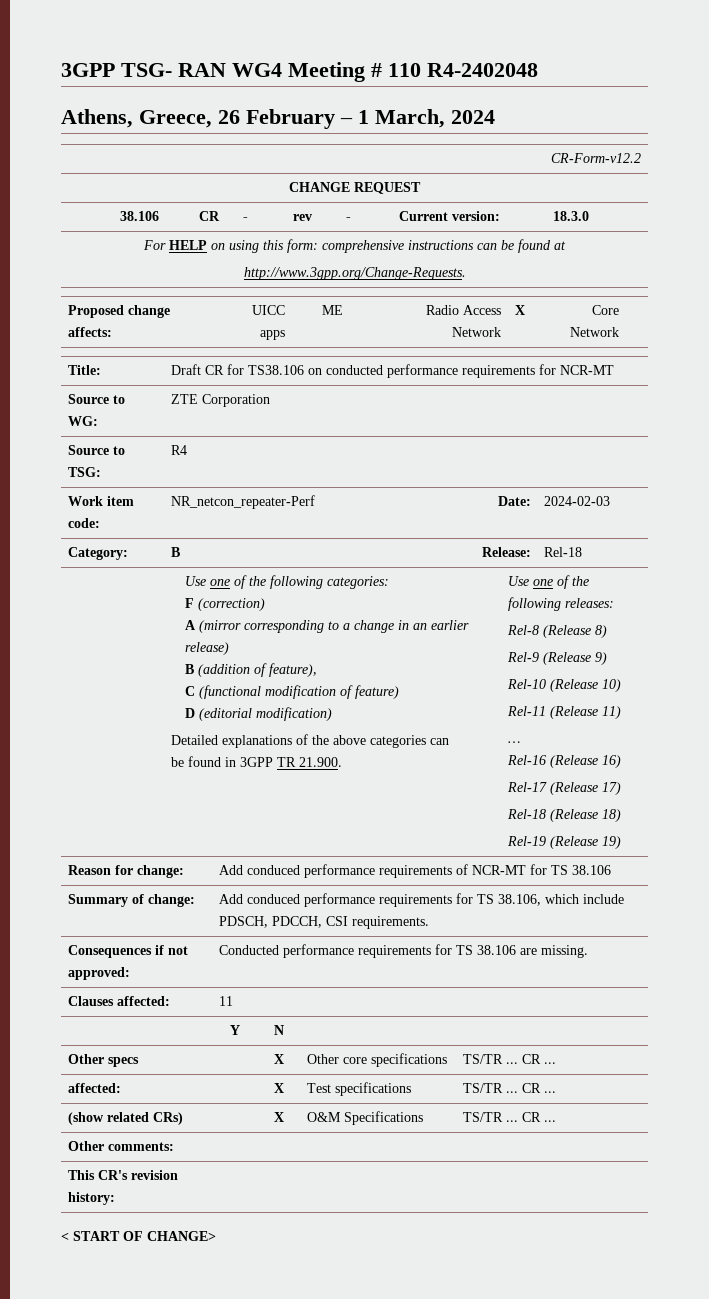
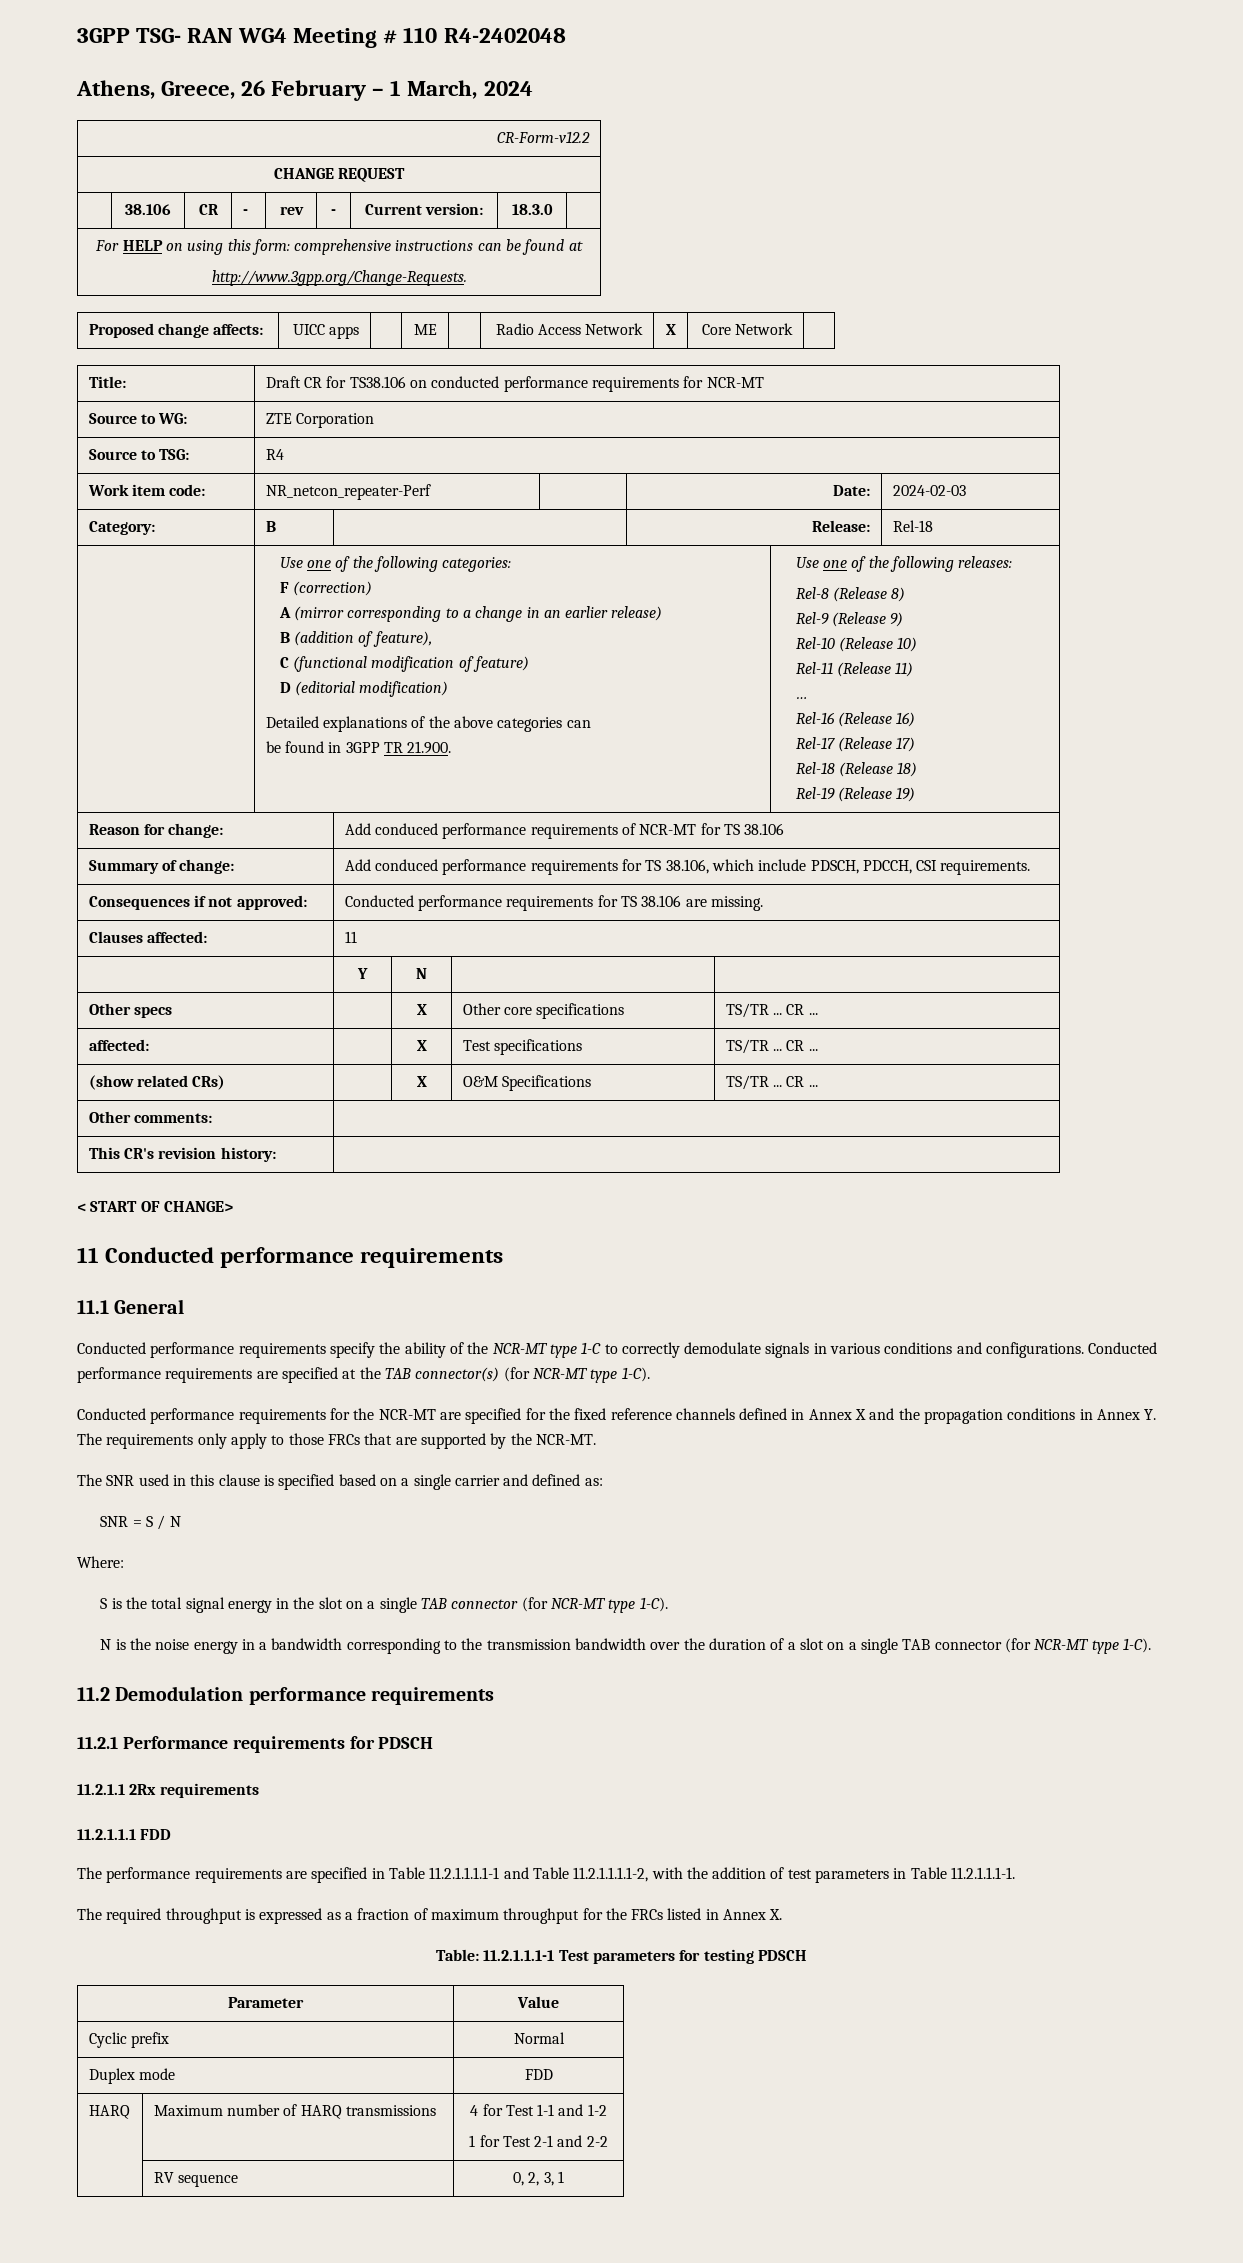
+ 11 Conducted performance requirements
+ 11.1 General
+ Conducted performance requirements specify the ability of the NCR-MT type 1-C to correctly demodulate signals in various conditions and configurations. Conducted performance requirements are specified at the TAB connector(s) (for NCR-MT type 1-C).
+ Conducted performance requirements for the NCR-MT are specified for the fixed reference channels defined in Annex X and the propagation conditions in Annex Y. The requirements only apply to those FRCs that are supported by the NCR-MT.
+ The SNR used in this clause is specified based on a single carrier and defined as:
+ SNR = S / N
+ Where:
+ S is the total signal energy in the slot on a single TAB connector (for NCR-MT type 1-C).
+ N is the noise energy in a bandwidth corresponding to the transmission bandwidth over the duration of a slot on a single TAB connector (for NCR-MT type 1-C).
+ 11.2 Demodulation performance requirements
+ 11.2.1 Performance requirements for PDSCH
+ 11.2.1.1 2Rx requirements
+ 11.2.1.1.1 FDD
+ The performance requirements are specified in Table 11.2.1.1.1.1-1 and Table 11.2.1.1.1.1-2, with the addition of test parameters in Table 11.2.1.1.1-1.
+ The required throughput is expressed as a fraction of maximum throughput for the FRCs listed in Annex X.
+ Table: 11.2.1.1.1-1 Test parameters for testing PDSCH
+ Parameter | Value
+ Cyclic prefix | Normal
+ Duplex mode | FDD
+ HARQ | Maximum number of HARQ transmissions | 4 for Test 1-1 and 1-2
+ 1 for Test 2-1 and 2-2
+ | RV sequence | 0, 2, 3, 1

